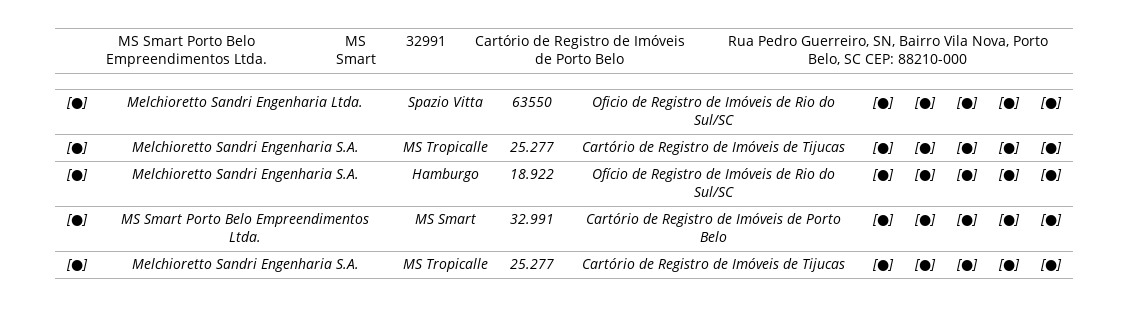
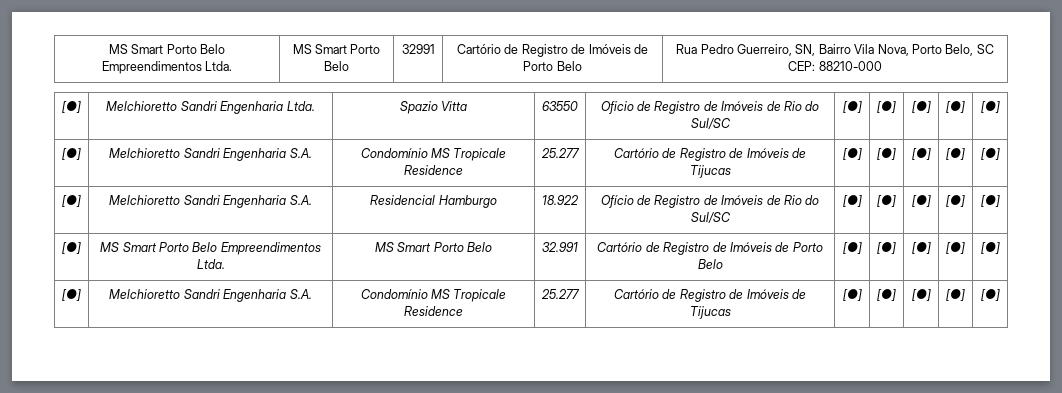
- MS Smart Porto Belo Empreendimentos Ltda. | MS Smart | 32991 | Cartório de Registro de Imóveis de Porto Belo | Rua Pedro Guerreiro, SN, Bairro Vila Nova, Porto Belo, SC CEP: 88210-000
+ MS Smart Porto Belo Empreendimentos Ltda. | MS Smart Porto Belo | 32991 | Cartório de Registro de Imóveis de Porto Belo | Rua Pedro Guerreiro, SN, Bairro Vila Nova, Porto Belo, SC CEP: 88210-000
  [●] | Melchioretto Sandri Engenharia Ltda. | Spazio Vitta | 63550 | Oficio de Registro de Imóveis de Rio do Sul/SC | [●] | [●] | [●] | [●] | [●]
- [●] | Melchioretto Sandri Engenharia S.A. | MS Tropicalle | 25.277 | Cartório de Registro de Imóveis de Tijucas | [●] | [●] | [●] | [●] | [●]
+ [●] | Melchioretto Sandri Engenharia S.A. | Condomínio MS Tropicale Residence | 25.277 | Cartório de Registro de Imóveis de Tijucas | [●] | [●] | [●] | [●] | [●]
- [●] | Melchioretto Sandri Engenharia S.A. | Hamburgo | 18.922 | Ofício de Registro de Imóveis de Rio do Sul/SC | [●] | [●] | [●] | [●] | [●]
+ [●] | Melchioretto Sandri Engenharia S.A. | Residencial Hamburgo | 18.922 | Ofício de Registro de Imóveis de Rio do Sul/SC | [●] | [●] | [●] | [●] | [●]
- [●] | MS Smart Porto Belo Empreendimentos Ltda. | MS Smart | 32.991 | Cartório de Registro de Imóveis de Porto Belo | [●] | [●] | [●] | [●] | [●]
- [●] | Melchioretto Sandri Engenharia S.A. | MS Tropicalle | 25.277 | Cartório de Registro de Imóveis de Tijucas | [●] | [●] | [●] | [●] | [●]
+ [●] | MS Smart Porto Belo Empreendimentos Ltda. | MS Smart Porto Belo | 32.991 | Cartório de Registro de Imóveis de Porto Belo | [●] | [●] | [●] | [●] | [●]
+ [●] | Melchioretto Sandri Engenharia S.A. | Condomínio MS Tropicale Residence | 25.277 | Cartório de Registro de Imóveis de Tijucas | [●] | [●] | [●] | [●] | [●]

